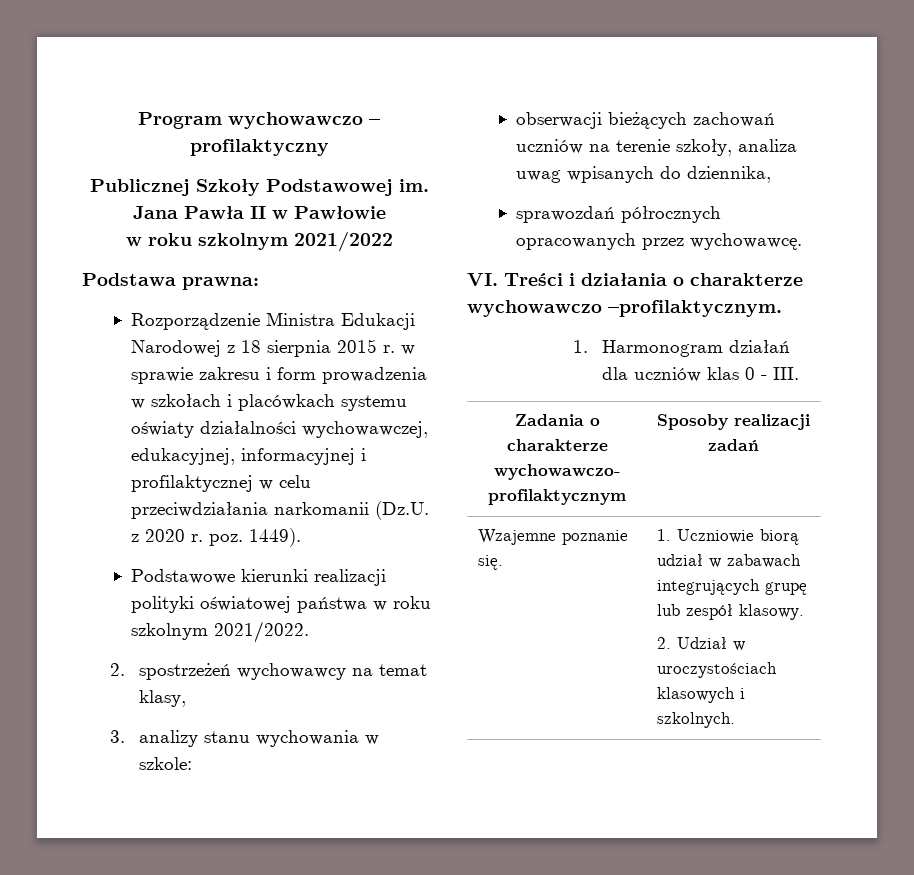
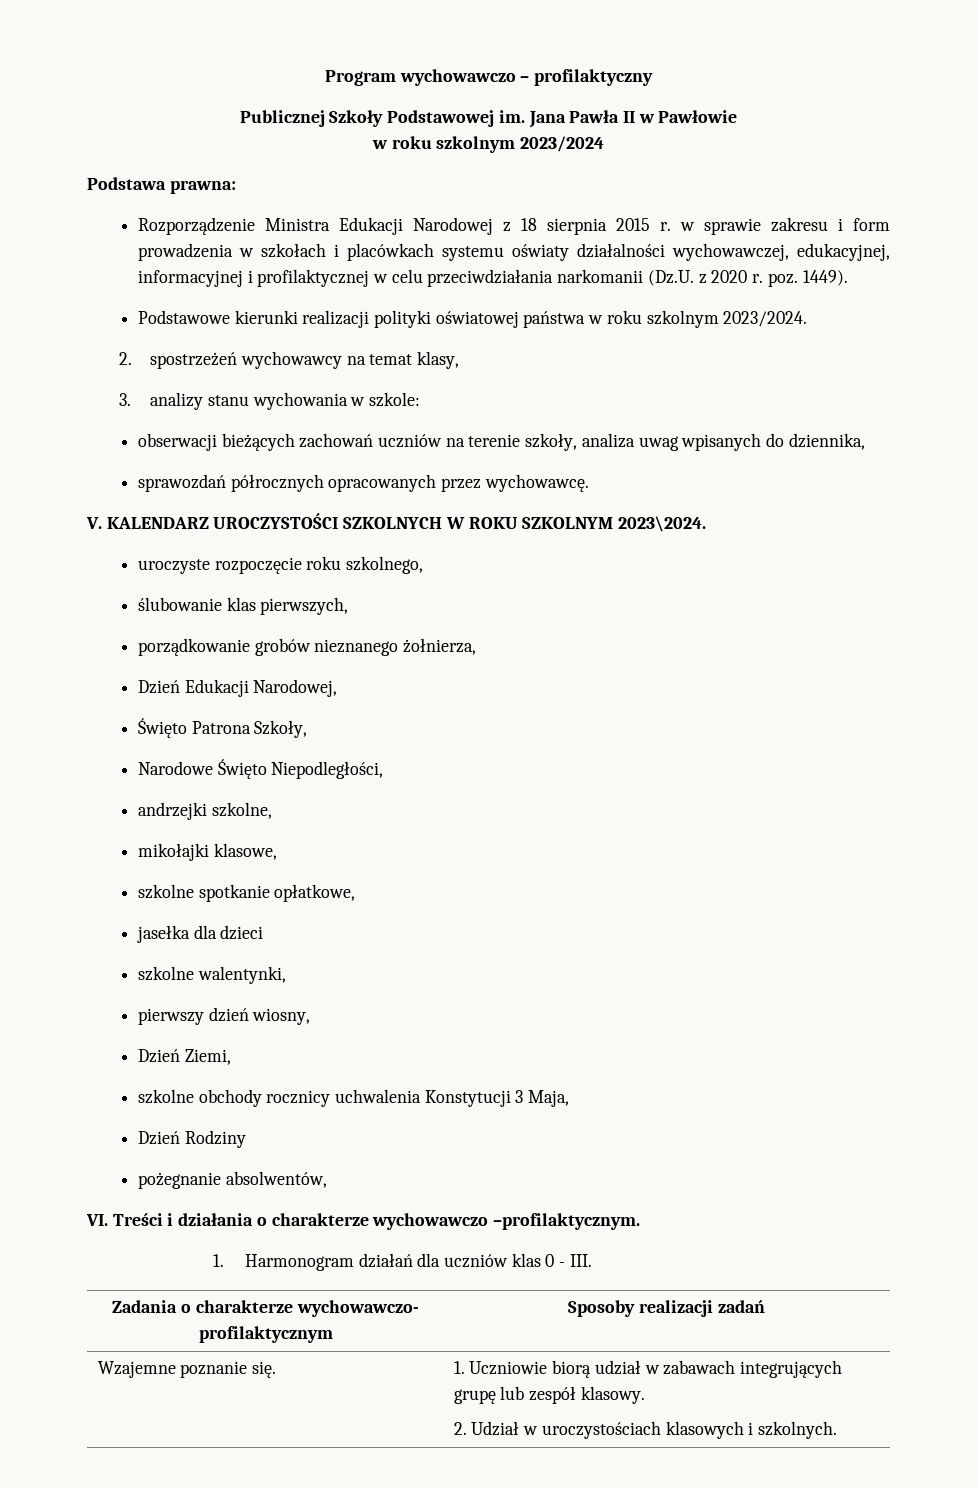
- w roku szkolnym 2021/2022
+ w roku szkolnym 2023/2024
- Podstawowe kierunki realizacji polityki oświatowej państwa w roku szkolnym 2021/2022.
+ Podstawowe kierunki realizacji polityki oświatowej państwa w roku szkolnym 2023/2024.
+ V. KALENDARZ UROCZYSTOŚCI SZKOLNYCH W ROKU SZKOLNYM 2023\2024.
+ uroczyste rozpoczęcie roku szkolnego,
+ ślubowanie klas pierwszych,
+ porządkowanie grobów nieznanego żołnierza,
+ Dzień Edukacji Narodowej,
+ Święto Patrona Szkoły,
+ Narodowe Święto Niepodległości,
+ andrzejki szkolne,
+ mikołajki klasowe,
+ szkolne spotkanie opłatkowe,
+ jasełka dla dzieci
+ szkolne walentynki,
+ pierwszy dzień wiosny,
+ Dzień Ziemi,
+ szkolne obchody rocznicy uchwalenia Konstytucji 3 Maja,
+ Dzień Rodziny
+ pożegnanie absolwentów,

